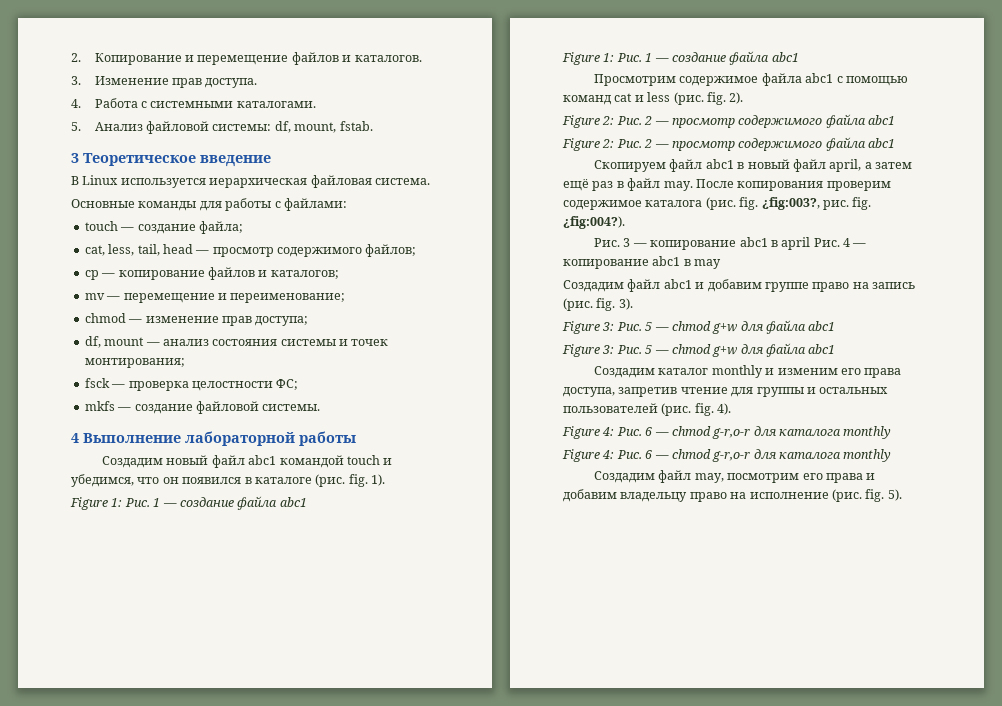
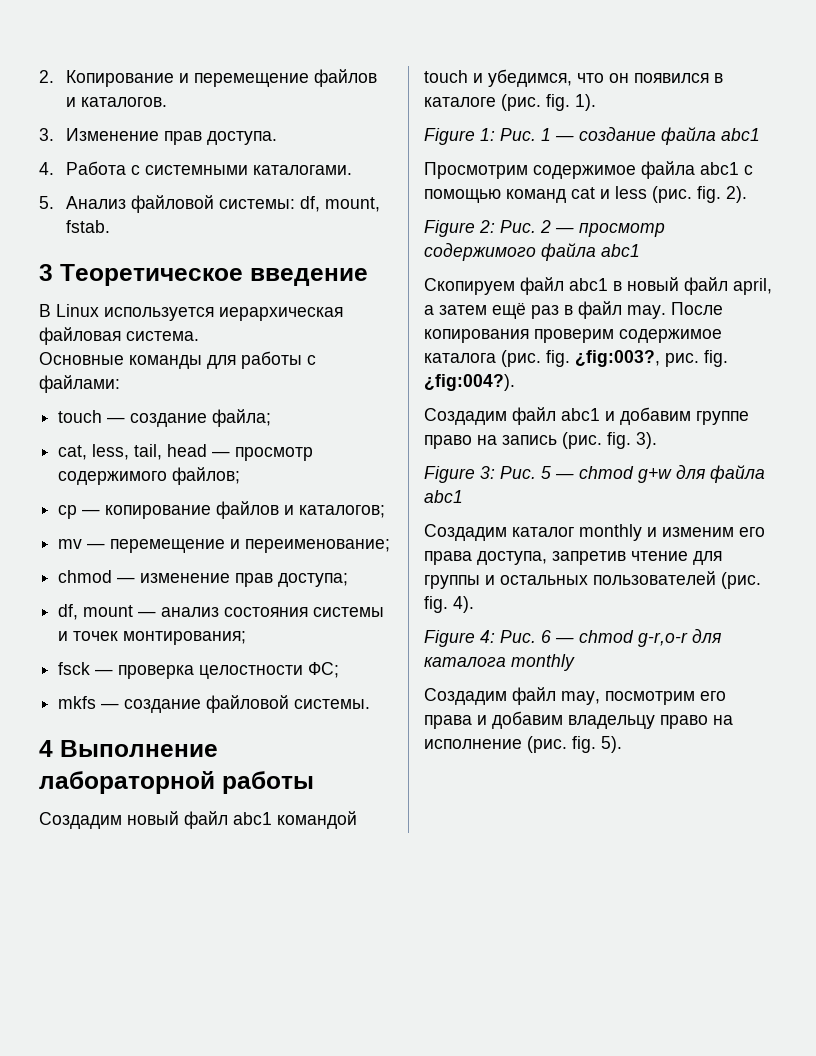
  Создадим новый файл abc1 командой touch и убедимся, что он появился в каталоге (рис. fig. 1).
- Figure 1: Рис. 1 — создание файла abc1
  Просмотрим содержимое файла abc1 с помощью команд cat и less (рис. fig. 2).
- Figure 2: Рис. 2 — просмотр содержимого файла abc1
- Рис. 3 — копирование abc1 в april Рис. 4 — копирование abc1 в may
  Создадим файл abc1 и добавим группе право на запись (рис. fig. 3).
- Figure 3: Рис. 5 — chmod g+w для файла abc1
  Создадим каталог monthly и изменим его права доступа, запретив чтение для группы и остальных пользователей (рис. fig. 4).
- Figure 4: Рис. 6 — chmod g-r,o-r для каталога monthly

